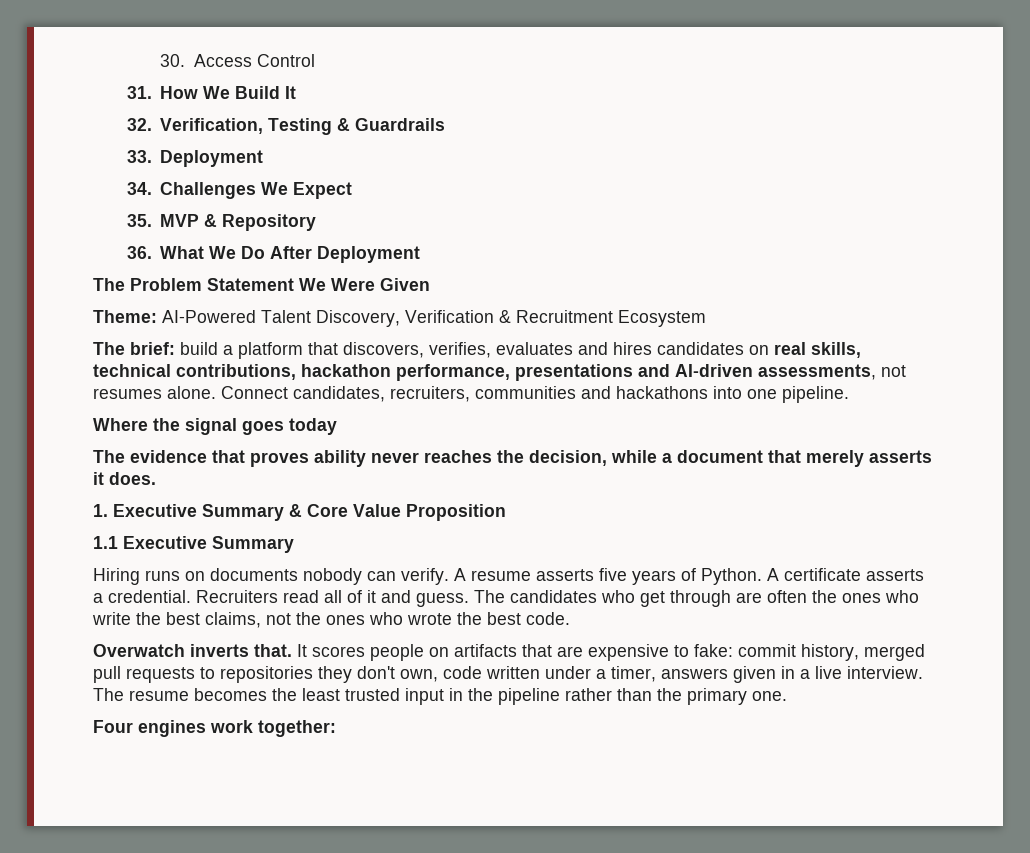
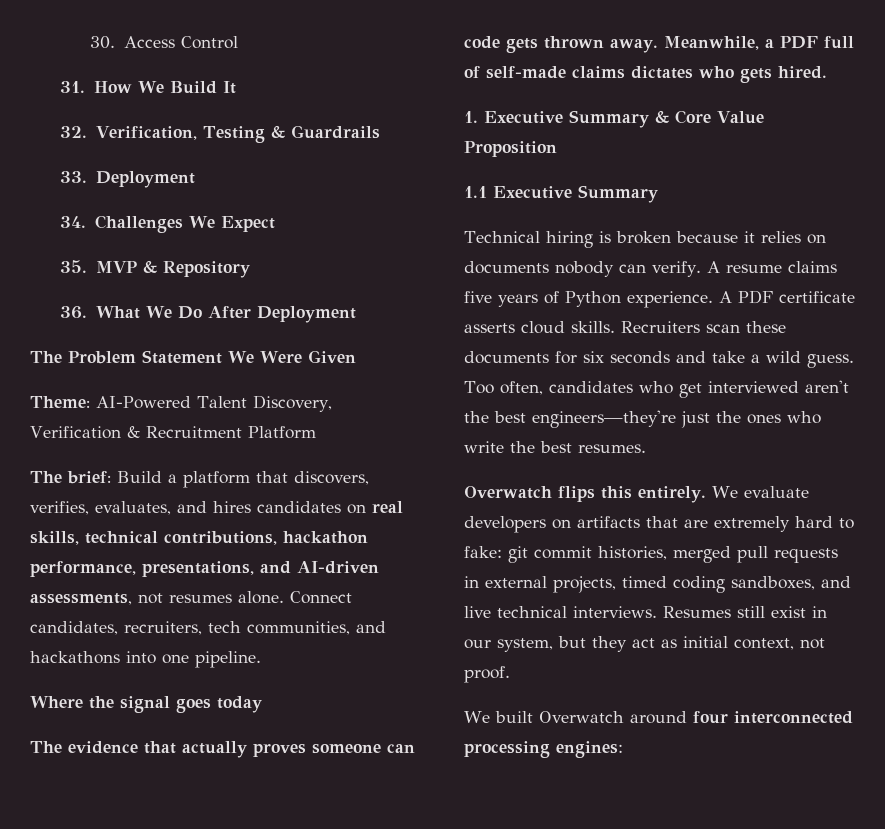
- Theme: AI-Powered Talent Discovery, Verification & Recruitment Ecosystem
+ Theme: AI-Powered Talent Discovery, Verification & Recruitment Platform
- The brief: build a platform that discovers, verifies, evaluates and hires candidates on real skills, technical contributions, hackathon performance, presentations and AI-driven assessments, not resumes alone.
+ The brief: Build a platform that discovers, verifies, evaluates, and hires candidates on real skills, technical contributions, hackathon performance, presentations, and AI-driven assessments, not resumes alone.
- Connect candidates, recruiters, communities and hackathons into one pipeline.
+ Connect candidates, recruiters, tech communities, and hackathons into one pipeline.
- The evidence that proves ability never reaches the decision, while a document that merely asserts it does.
+ The evidence that actually proves someone can code gets thrown away. Meanwhile, a PDF full of self-made claims dictates who gets hired.
- Hiring runs on documents nobody can verify.
+ Technical hiring is broken because it relies on documents nobody can verify.
- A resume asserts five years of Python. A certificate asserts a credential. Recruiters read all of it and guess. The candidates who get through are often the ones who write the best claims, not the ones who wrote the best code.
- Overwatch inverts that. It scores people on artifacts that are expensive to fake: commit history, merged pull requests to repositories they don't own, code written under a timer, answers given in a live interview. The resume becomes the least trusted input in the pipeline rather than the primary one.
- Four engines work together:
+ A resume claims five years of Python experience. A PDF certificate asserts cloud skills. Recruiters scan these documents for six seconds and take a wild guess. Too often, candidates who get interviewed aren't the best engineers—they're just the ones who write the best resumes.
+ Overwatch flips this entirely. We evaluate developers on artifacts that are extremely hard to fake: git commit histories, merged pull requests in external projects, timed coding sandboxes, and live technical interviews. Resumes still exist in our system, but they act as initial context, not proof.
+ We built Overwatch around four interconnected processing engines:

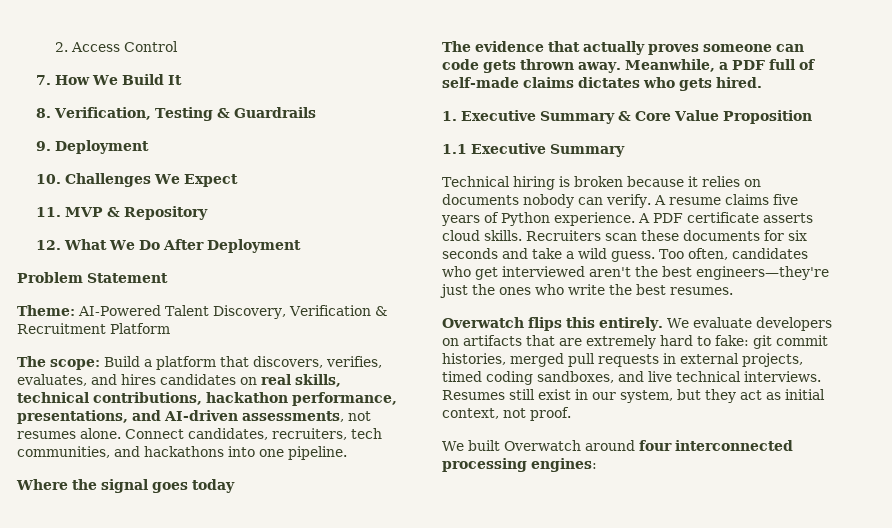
- 30. Access Control
+ 2. Access Control
- 31. How We Build It
+ 7. How We Build It
- 32. Verification, Testing & Guardrails
+ 8. Verification, Testing & Guardrails
- 33. Deployment
- 34. Challenges We Expect
+ 9. Deployment
+ 10. Challenges We Expect
- 35. MVP & Repository
+ 11. MVP & Repository
- 36. What We Do After Deployment
+ 12. What We Do After Deployment
- The Problem Statement We Were Given
+ Problem Statement
- The brief: Build a platform that discovers, verifies, evaluates, and hires candidates on real skills, technical contributions, hackathon performance, presentations, and AI-driven assessments, not resumes alone.
+ The scope: Build a platform that discovers, verifies, evaluates, and hires candidates on real skills, technical contributions, hackathon performance, presentations, and AI-driven assessments, not resumes alone.

